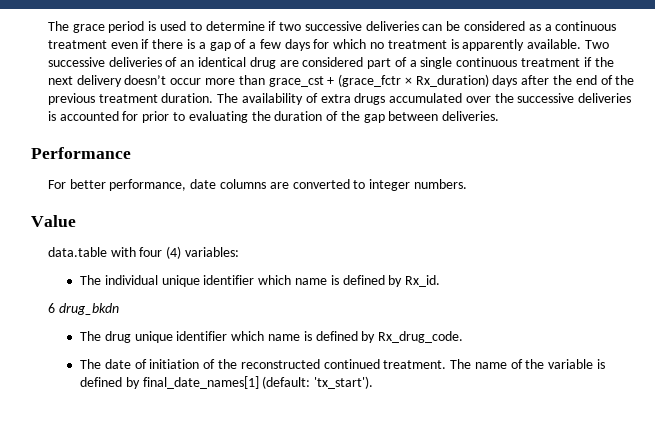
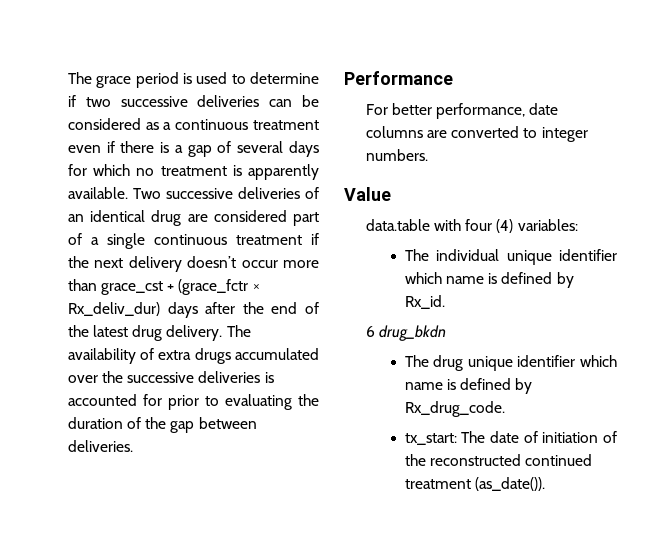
- The grace period is used to determine if two successive deliveries can be considered as a continuous treatment even if there is a gap of a few days for which no treatment is apparently available.
+ The grace period is used to determine if two successive deliveries can be considered as a continuous treatment even if there is a gap of several days for which no treatment is apparently available.
- Two successive deliveries of an identical drug are considered part of a single continuous treatment if the next delivery doesn’t occur more than grace_cst + (grace_fctr × Rx_duration) days after the end of the previous treatment duration.
+ Two successive deliveries of an identical drug are considered part of a single continuous treatment if the next delivery doesn’t occur more than grace_cst + (grace_fctr × Rx_deliv_dur) days after the end of the latest drug delivery.
- The date of initiation of the reconstructed continued treatment. The name of the variable is defined by final_date_names[1] (default: 'tx_start').
+ tx_start: The date of initiation of the reconstructed continued treatment (as_date()).

